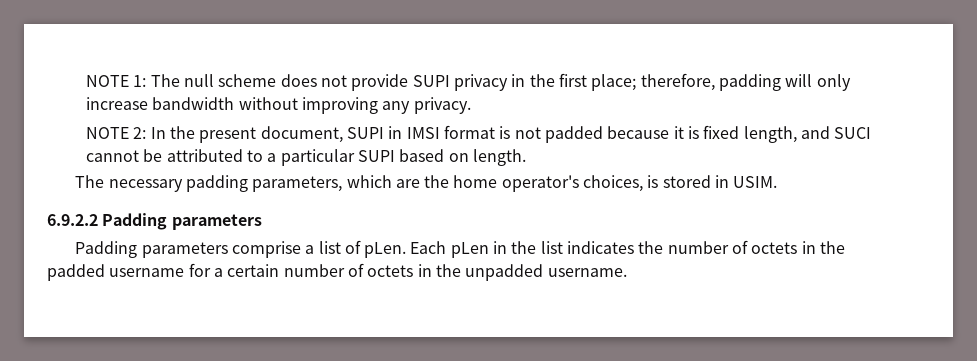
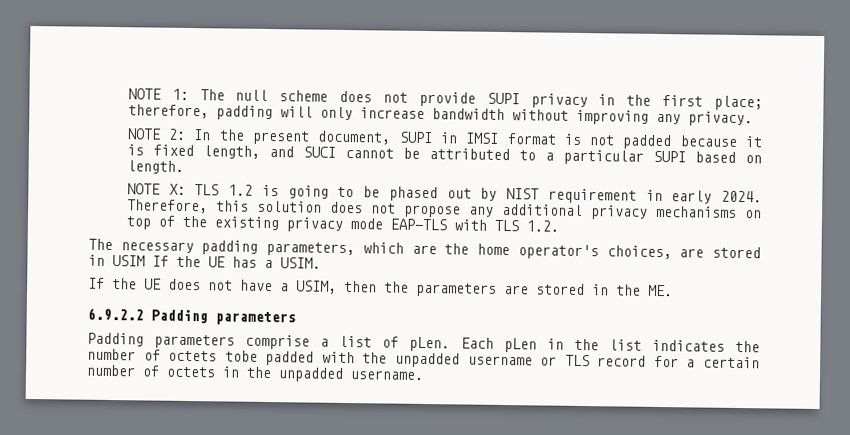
+ NOTE X: TLS 1.2 is going to be phased out by NIST requirement in early 2024. Therefore, this solution does not propose any additional privacy mechanisms on top of the existing privacy mode EAP-TLS with TLS 1.2.
- The necessary padding parameters, which are the home operator's choices, is stored in USIM.
+ The necessary padding parameters, which are the home operator's choices, are stored in USIM If the UE has a USIM.
+ If the UE does not have a USIM, then the parameters are stored in the ME.
- Each pLen in the list indicates the number of octets in the padded username for a certain number of octets in the unpadded username.
+ Each pLen in the list indicates the number of octets tobe padded with the unpadded username or TLS record for a certain number of octets in the unpadded username.

